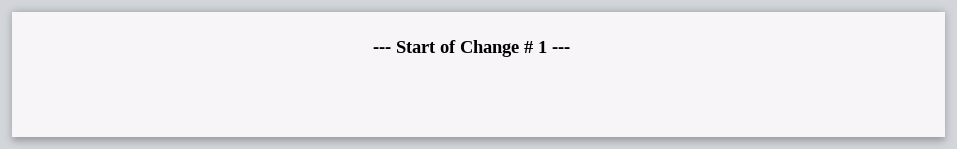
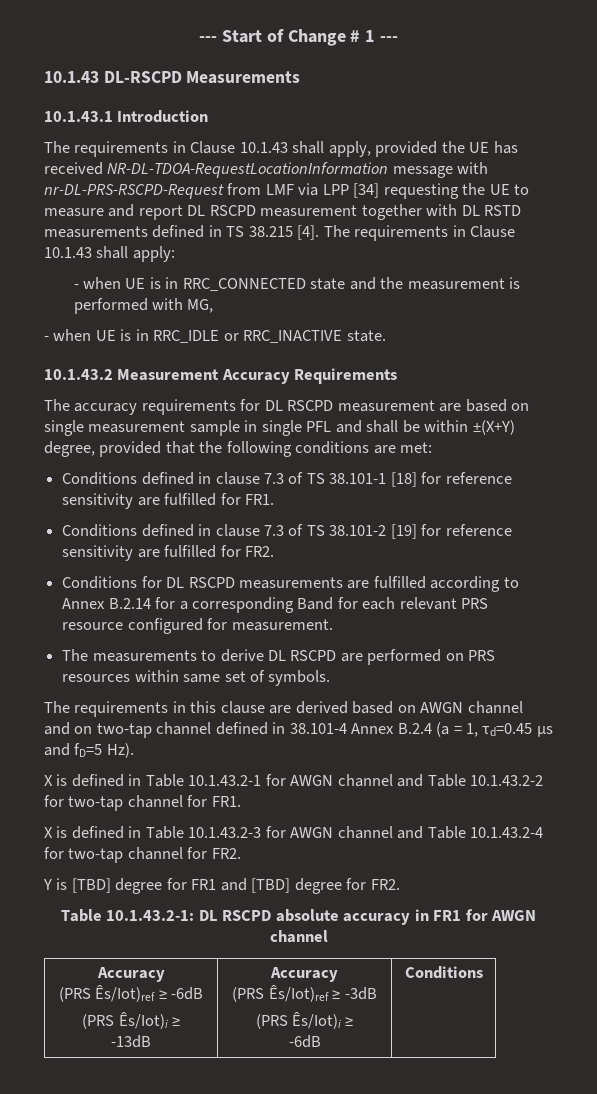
+ 10.1.43 DL-RSCPD Measurements
+ 10.1.43.1 Introduction
+ The requirements in Clause 10.1.43 shall apply, provided the UE has received NR-DL-TDOA-RequestLocationInformation message with nr-DL-PRS-RSCPD-Request from LMF via LPP [34] requesting the UE to measure and report DL RSCPD measurement together with DL RSTD measurements defined in TS 38.215 [4]. The requirements in Clause 10.1.43 shall apply:
+ - when UE is in RRC_CONNECTED state and the measurement is performed with MG,
+ - when UE is in RRC_IDLE or RRC_INACTIVE state.
+ 10.1.43.2 Measurement Accuracy Requirements
+ The accuracy requirements for DL RSCPD measurement are based on single measurement sample in single PFL and shall be within ±(X+Y) degree, provided that the following conditions are met:
+ Conditions defined in clause 7.3 of TS 38.101-1 [18] for reference sensitivity are fulfilled for FR1.
+ Conditions defined in clause 7.3 of TS 38.101-2 [19] for reference sensitivity are fulfilled for FR2.
+ Conditions for DL RSCPD measurements are fulfilled according to Annex B.2.14 for a corresponding Band for each relevant PRS resource configured for measurement.
+ The measurements to derive DL RSCPD are performed on PRS resources within same set of symbols.
+ The requirements in this clause are derived based on AWGN channel and on two-tap channel defined in 38.101-4 Annex B.2.4 (a = 1, τd=0.45 µs and fD=5 Hz).
+ X is defined in Table 10.1.43.2-1 for AWGN channel and Table 10.1.43.2-2 for two-tap channel for FR1.
+ X is defined in Table 10.1.43.2-3 for AWGN channel and Table 10.1.43.2-4 for two-tap channel for FR2.
+ Y is [TBD] degree for FR1 and [TBD] degree for FR2.
+ Table 10.1.43.2-1: DL RSCPD absolute accuracy in FR1 for AWGN channel
+ Accuracy
+ (PRS Ês/Iot)ref ≥ -6dB
+ (PRS Ês/Iot)i ≥
+ -13dB | Accuracy
+ (PRS Ês/Iot)ref ≥ -3dB
+ (PRS Ês/Iot)i ≥
+ -6dB | Conditions

